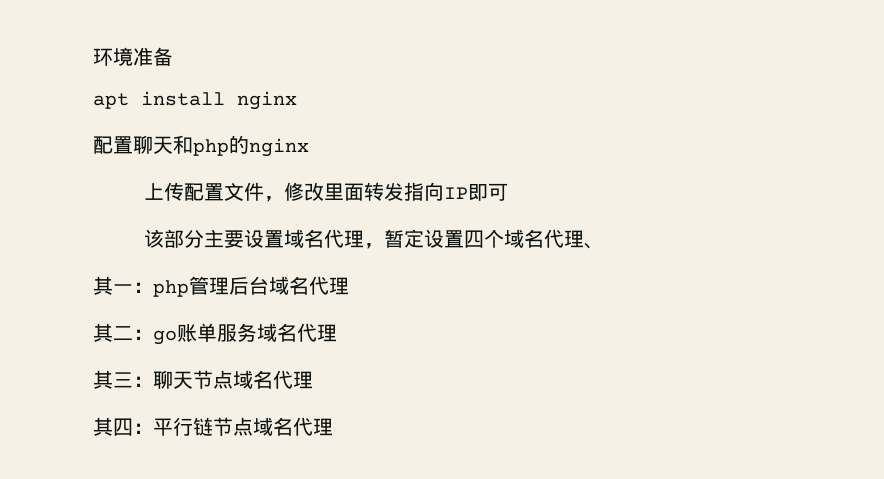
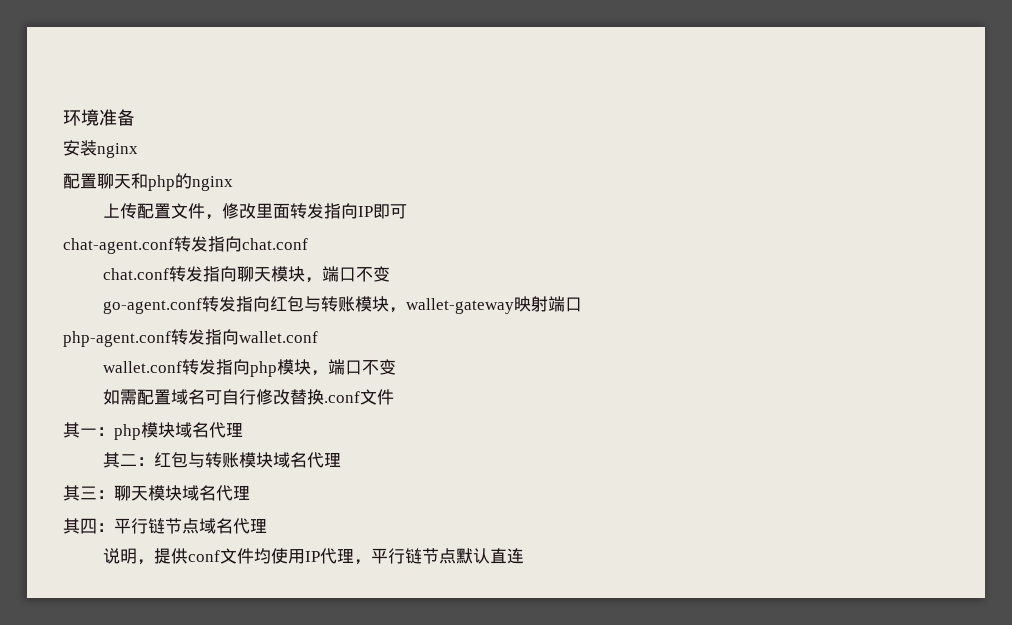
- apt install nginx
+ 安装nginx
- 该部分主要设置域名代理，暂定设置四个域名代理、
+ chat-agent.conf转发指向chat.conf
+ chat.conf转发指向聊天模块，端口不变
+ go-agent.conf转发指向红包与转账模块，wallet-gateway映射端口
+ php-agent.conf转发指向wallet.conf
+ wallet.conf转发指向php模块，端口不变
+ 如需配置域名可自行修改替换.conf文件
- 其一：php管理后台域名代理
+ 其一：php模块域名代理
- 其二：go账单服务域名代理
+ 其二：红包与转账模块域名代理
- 其三：聊天节点域名代理
+ 其三：聊天模块域名代理
+ 说明，提供conf文件均使用IP代理，平行链节点默认直连

